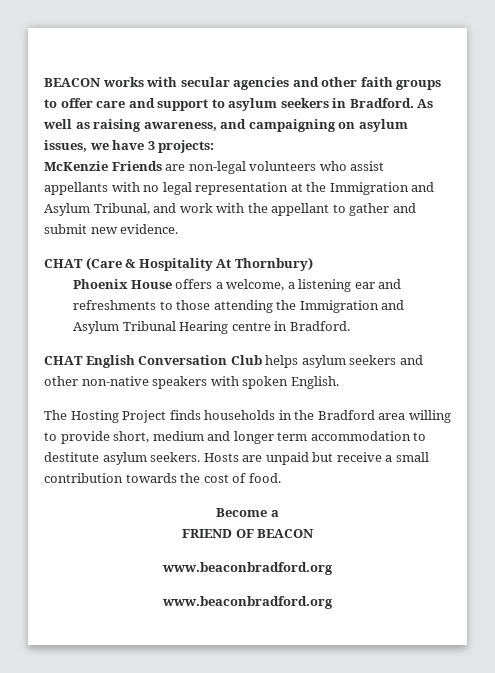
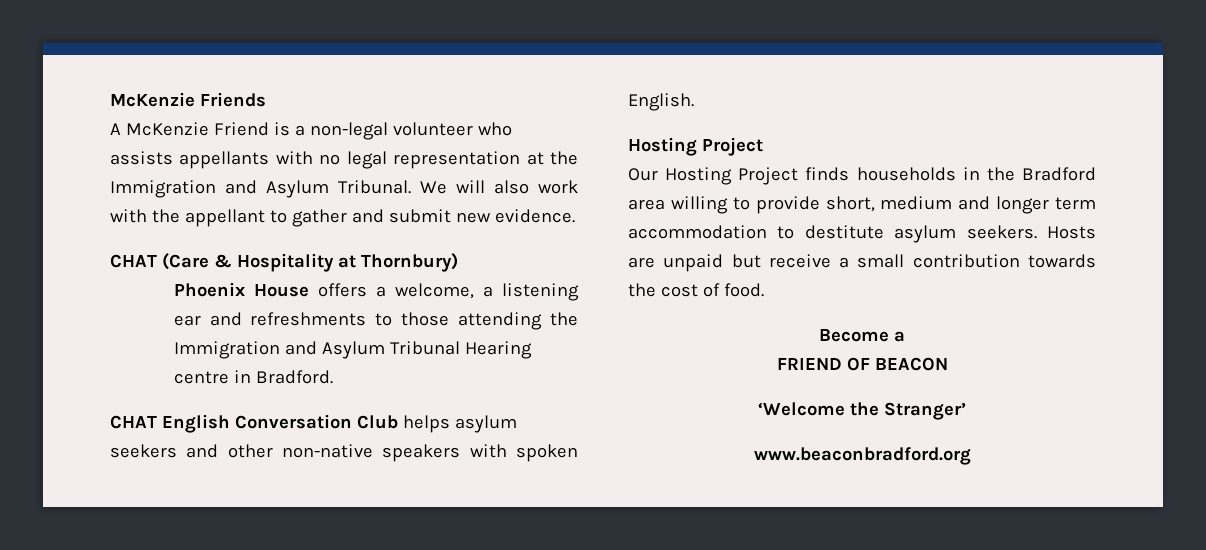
- BEACON works with secular agencies and other faith groups to offer care and support to asylum seekers in Bradford. As well as raising awareness, and campaigning on asylum issues, we have 3 projects:
- McKenzie Friends are non-legal volunteers who assist appellants with no legal representation at the Immigration and Asylum Tribunal, and work with the appellant to gather and submit new evidence.
+ McKenzie Friends
+ A McKenzie Friend is a non-legal volunteer who assists appellants with no legal representation at the Immigration and Asylum Tribunal. We will also work with the appellant to gather and submit new evidence.
- CHAT (Care & Hospitality At Thornbury)
+ CHAT (Care & Hospitality at Thornbury)
  CHAT English Conversation Club helps asylum seekers and other non-native speakers with spoken English.
- The Hosting Project finds households in the Bradford area willing to provide short, medium and longer term accommodation to destitute asylum seekers.
+ Hosting Project
+ Our Hosting Project finds households in the Bradford area willing to provide short, medium and longer term accommodation to destitute asylum seekers.
  FRIEND OF BEACON
- www.beaconbradford.org
+ ‘Welcome the Stranger’

